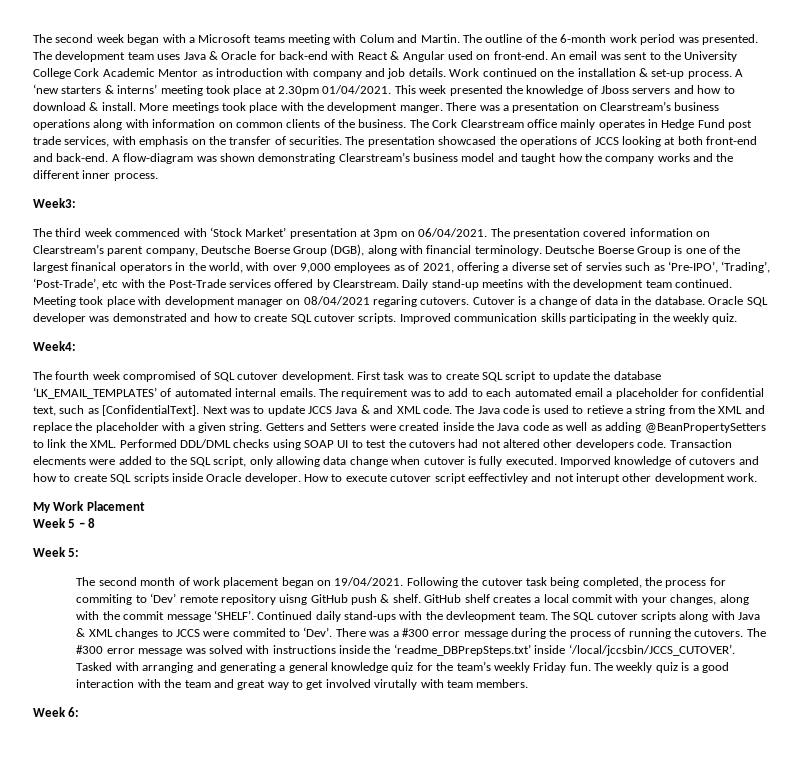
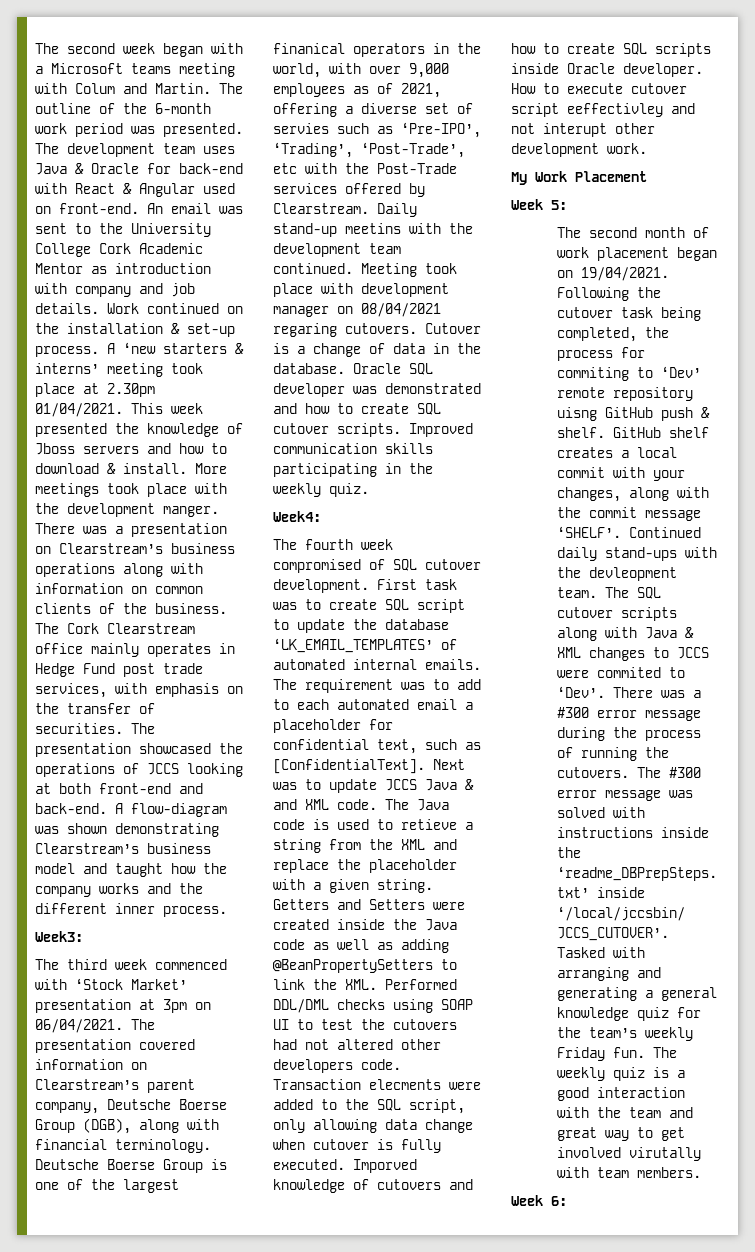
- Week 5 – 8

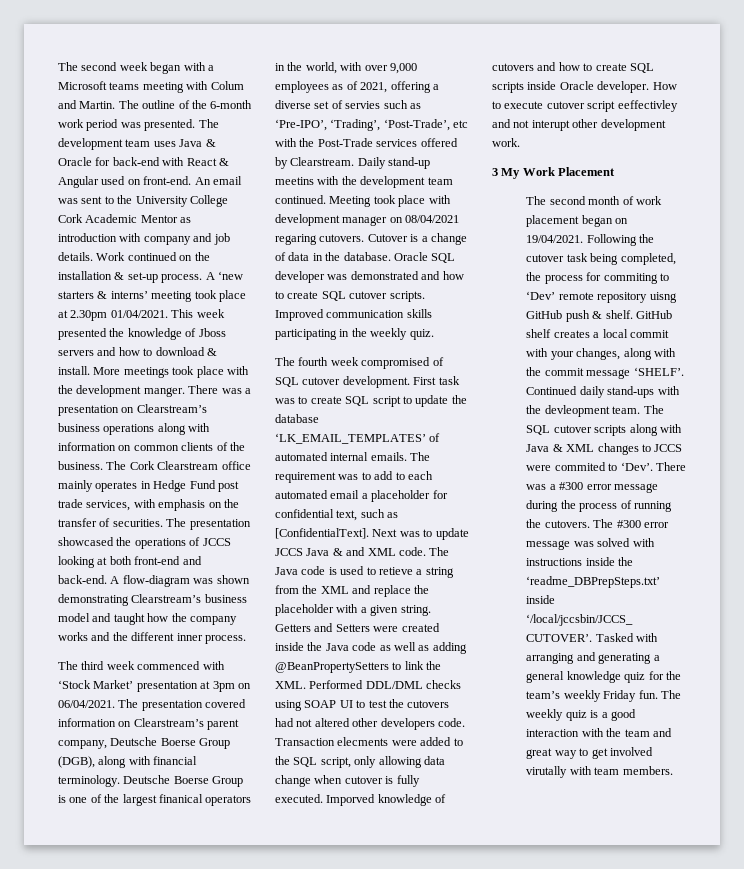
- Week3:
- Week4:
- My Work Placement
+ 3 My Work Placement
- Week 5:
- Week 6:

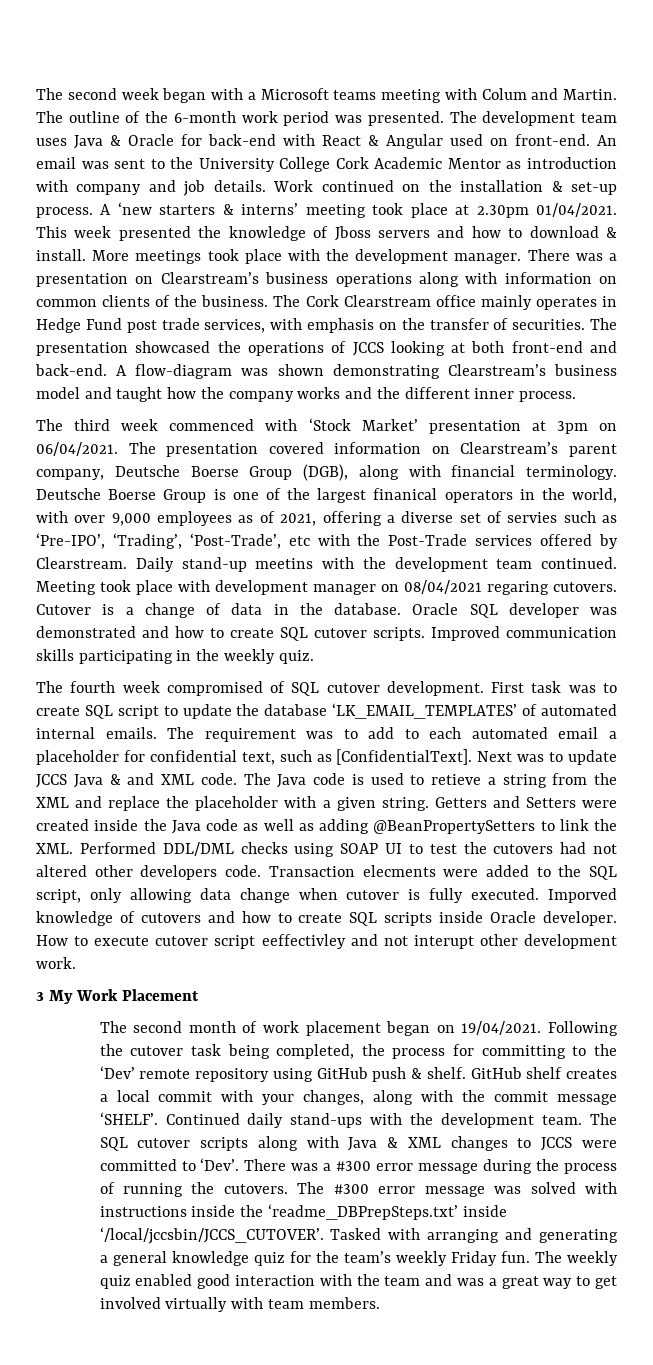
- More meetings took place with the development manger.
+ More meetings took place with the development manager.
- Following the cutover task being completed, the process for commiting to ‘Dev’ remote repository uisng GitHub push & shelf.
+ Following the cutover task being completed, the process for committing to the ‘Dev’ remote repository using GitHub push & shelf.
- Continued daily stand-ups with the devleopment team.
+ Continued daily stand-ups with the development team.
- The SQL cutover scripts along with Java & XML changes to JCCS were commited to ‘Dev’.
+ The SQL cutover scripts along with Java & XML changes to JCCS were committed to ‘Dev’.
- The weekly quiz is a good interaction with the team and great way to get involved virutally with team members.
+ The weekly quiz enabled good interaction with the team and was a great way to get involved virtually with team members.

